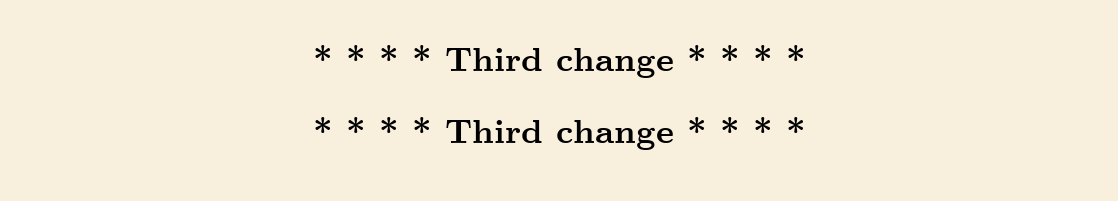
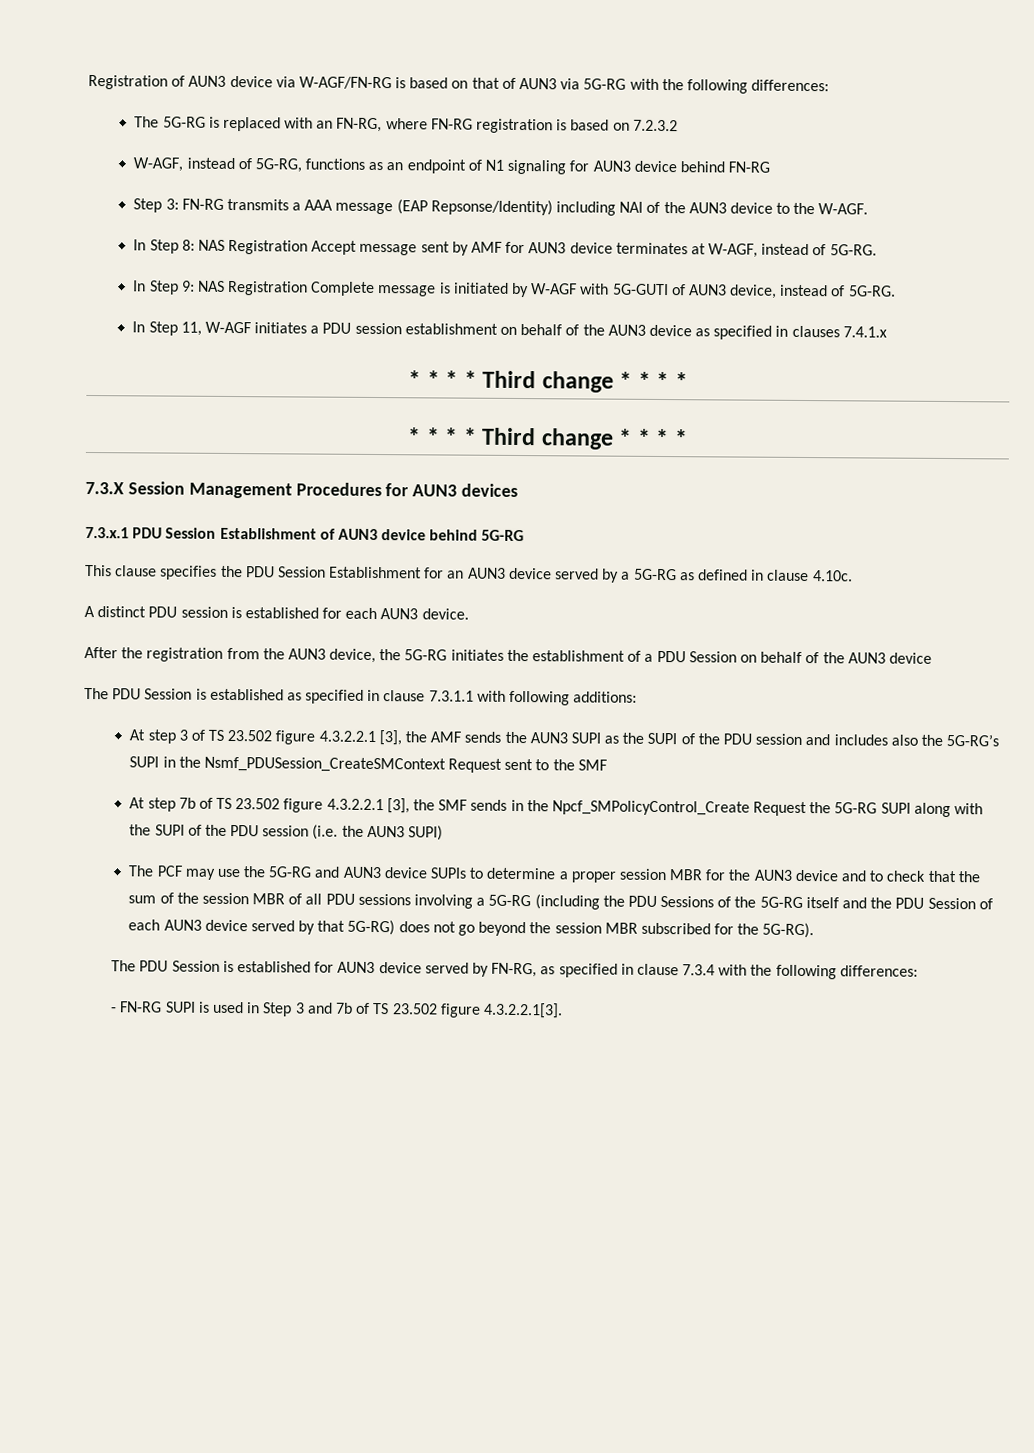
+ Registration of AUN3 device via W-AGF/FN-RG is based on that of AUN3 via 5G-RG with the following differences:
+ The 5G-RG is replaced with an FN-RG, where FN-RG registration is based on 7.2.3.2
+ W-AGF, instead of 5G-RG, functions as an endpoint of N1 signaling for AUN3 device behind FN-RG
+ Step 3: FN-RG transmits a AAA message (EAP Repsonse/Identity) including NAI of the AUN3 device to the W-AGF.
+ In Step 8: NAS Registration Accept message sent by AMF for AUN3 device terminates at W-AGF, instead of 5G-RG.
+ In Step 9: NAS Registration Complete message is initiated by W-AGF with 5G-GUTI of AUN3 device, instead of 5G-RG.
+ In Step 11, W-AGF initiates a PDU session establishment on behalf of the AUN3 device as specified in clauses 7.4.1.x
+ 7.3.X Session Management Procedures for AUN3 devices
+ 7.3.x.1 PDU Session Establishment of AUN3 device behind 5G-RG
+ This clause specifies the PDU Session Establishment for an AUN3 device served by a 5G-RG as defined in clause 4.10c.
+ A distinct PDU session is established for each AUN3 device.
+ After the registration from the AUN3 device, the 5G-RG initiates the establishment of a PDU Session on behalf of the AUN3 device
+ The PDU Session is established as specified in clause 7.3.1.1 with following additions:
+ At step 3 of TS 23.502 figure 4.3.2.2.1 [3], the AMF sends the AUN3 SUPI as the SUPI of the PDU session and includes also the 5G-RG’s SUPI in the Nsmf_PDUSession_CreateSMContext Request sent to the SMF
+ At step 7b of TS 23.502 figure 4.3.2.2.1 [3], the SMF sends in the Npcf_SMPolicyControl_Create Request the 5G-RG SUPI along with the SUPI of the PDU session (i.e. the AUN3 SUPI)
+ The PCF may use the 5G-RG and AUN3 device SUPIs to determine a proper session MBR for the AUN3 device and to check that the sum of the session MBR of all PDU sessions involving a 5G-RG (including the PDU Sessions of the 5G-RG itself and the PDU Session of each AUN3 device served by that 5G-RG) does not go beyond the session MBR subscribed for the 5G-RG).
+ The PDU Session is established for AUN3 device served by FN-RG, as specified in clause 7.3.4 with the following differences:
+ - FN-RG SUPI is used in Step 3 and 7b of TS 23.502 figure 4.3.2.2.1[3].

